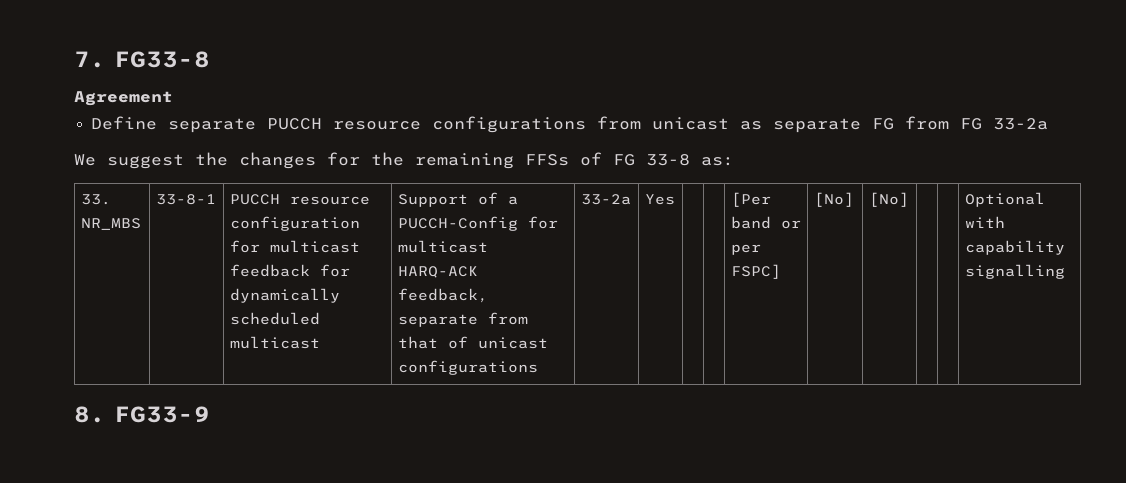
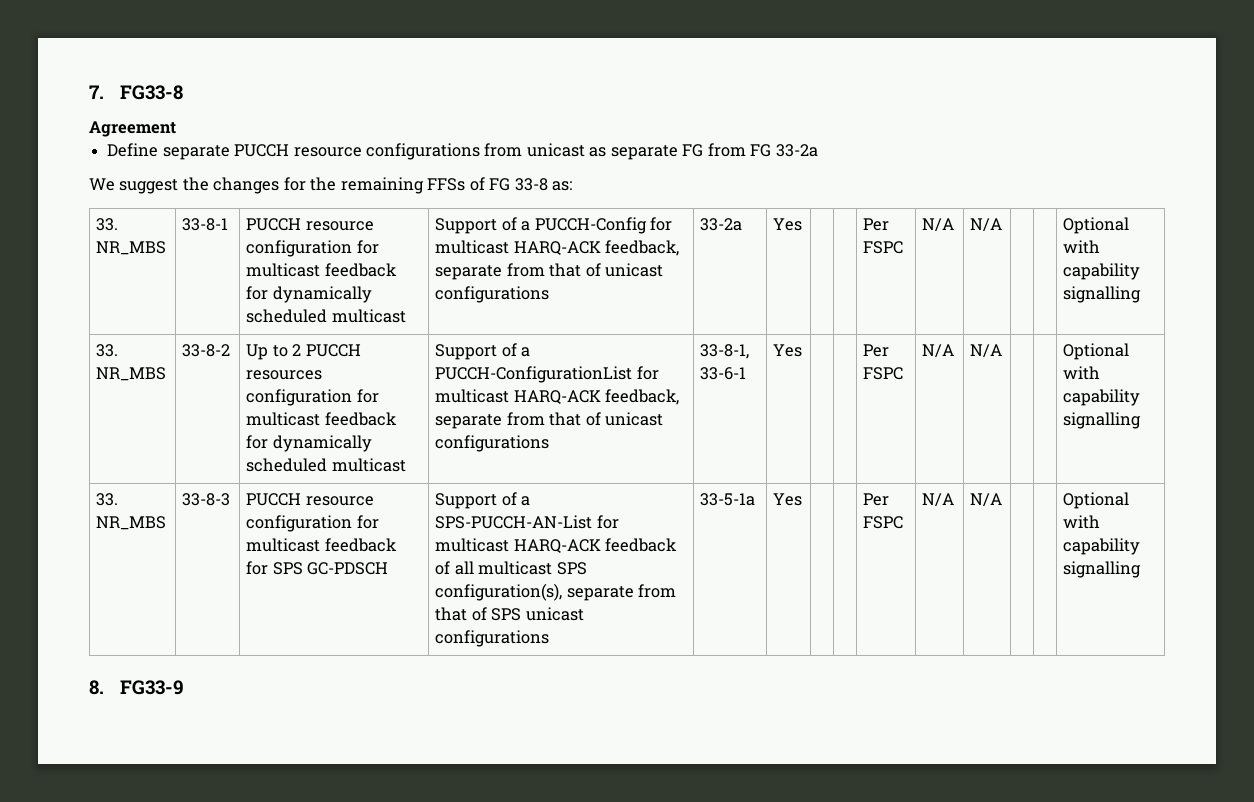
- 33. NR_MBS | 33-8-1 | PUCCH resource configuration for multicast feedback for dynamically scheduled multicast | Support of a PUCCH-Config for multicast HARQ-ACK feedback, separate from that of unicast configurations | 33-2a | Yes | | | [Per band or per FSPC] | [No] | [No] | | | Optional with capability signalling
+ 33. NR_MBS | 33-8-1 | PUCCH resource configuration for multicast feedback for dynamically scheduled multicast | Support of a PUCCH-Config for multicast HARQ-ACK feedback, separate from that of unicast configurations | 33-2a | Yes | | | Per FSPC | N/A | N/A | | | Optional with capability signalling
+ 33. NR_MBS | 33-8-2 | Up to 2 PUCCH resources configuration for multicast feedback for dynamically scheduled multicast | Support of a PUCCH-ConfigurationList for multicast HARQ-ACK feedback, separate from that of unicast configurations | 33-8-1, 33-6-1 | Yes | | | Per FSPC | N/A | N/A | | | Optional with capability signalling
+ 33. NR_MBS | 33-8-3 | PUCCH resource configuration for multicast feedback for SPS GC-PDSCH | Support of a SPS-PUCCH-AN-List for multicast HARQ-ACK feedback of all multicast SPS configuration(s), separate from that of SPS unicast configurations | 33-5-1a | Yes | | | Per FSPC | N/A | N/A | | | Optional with capability signalling

